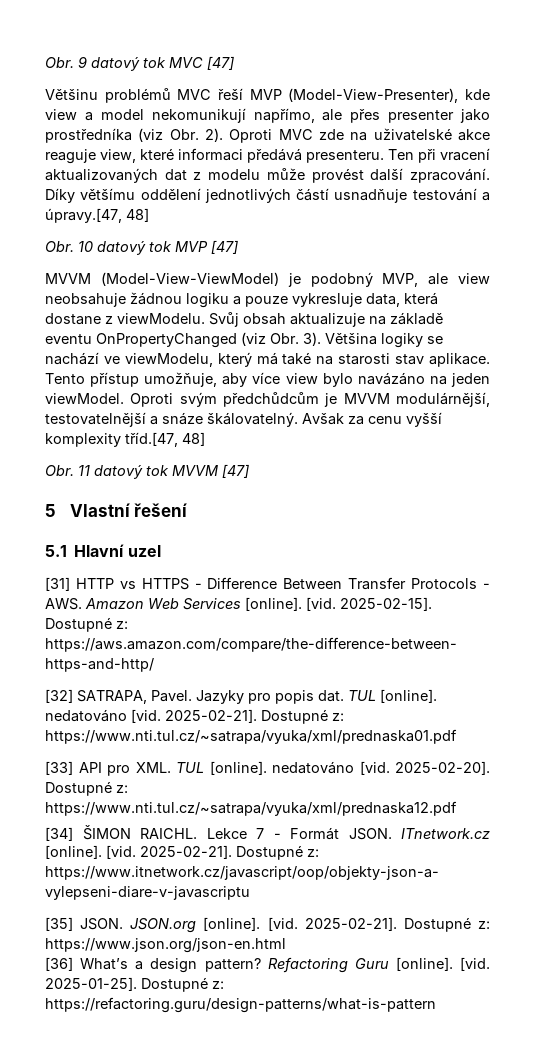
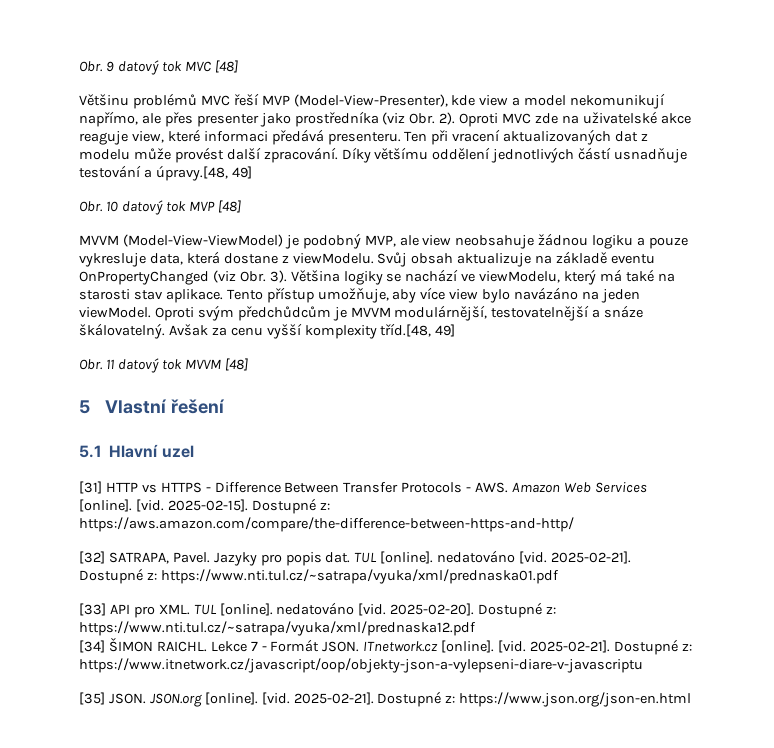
- Obr. 9 datový tok MVC [47]
+ Obr. 9 datový tok MVC [48]
- Díky většímu oddělení jednotlivých částí usnadňuje testování a úpravy.[47, 48]
+ Díky většímu oddělení jednotlivých částí usnadňuje testování a úpravy.[48, 49]
- Obr. 10 datový tok MVP [47]
+ Obr. 10 datový tok MVP [48]
- Avšak za cenu vyšší komplexity tříd.[47, 48]
+ Avšak za cenu vyšší komplexity tříd.[48, 49]
- Obr. 11 datový tok MVVM [47]
+ Obr. 11 datový tok MVVM [48]
- [36] What’s a design pattern? Refactoring Guru [online]. [vid. 2025-01-25]. Dostupné z: https://refactoring.guru/design-patterns/what-is-pattern

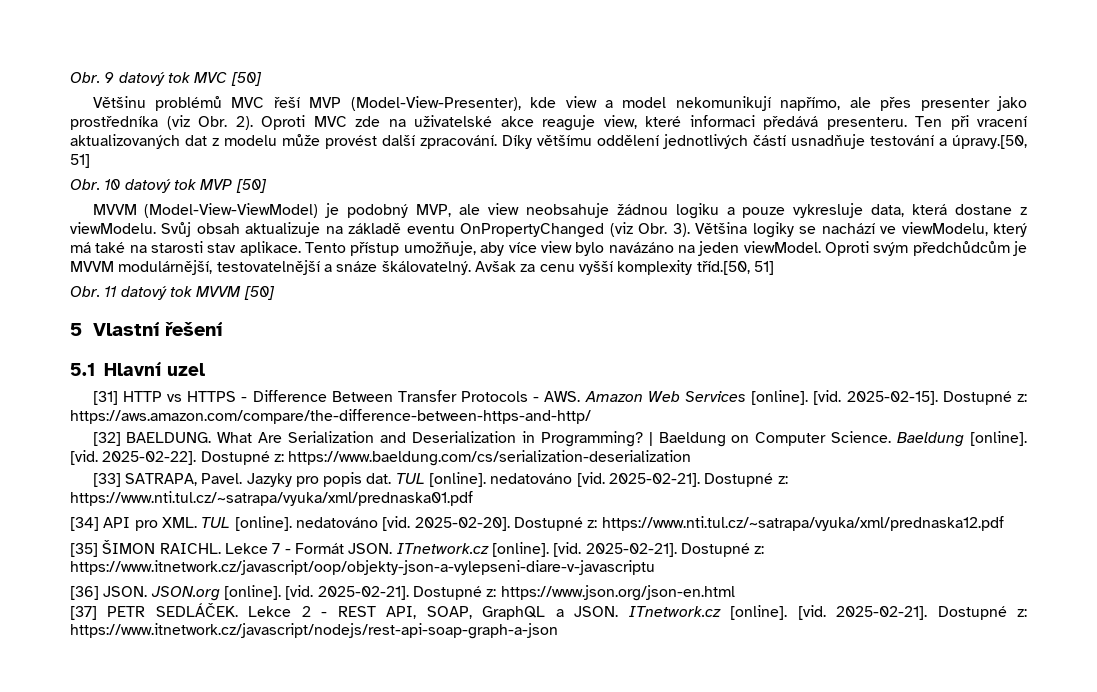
- Obr. 9 datový tok MVC [48]
+ Obr. 9 datový tok MVC [50]
- Díky většímu oddělení jednotlivých částí usnadňuje testování a úpravy.[48, 49]
+ Díky většímu oddělení jednotlivých částí usnadňuje testování a úpravy.[50, 51]
- Obr. 10 datový tok MVP [48]
+ Obr. 10 datový tok MVP [50]
- Avšak za cenu vyšší komplexity tříd.[48, 49]
+ Avšak za cenu vyšší komplexity tříd.[50, 51]
- Obr. 11 datový tok MVVM [48]
+ Obr. 11 datový tok MVVM [50]
- [32] SATRAPA, Pavel.
+ [32] BAELDUNG. What Are Serialization and Deserialization in Programming? | Baeldung on Computer Science. Baeldung [online]. [vid. 2025-02-22]. Dostupné z: https://www.baeldung.com/cs/serialization-deserialization
+ [33] SATRAPA, Pavel.
- [33] API pro XML. TUL [online]. nedatováno [vid.
+ [34] API pro XML. TUL [online]. nedatováno [vid.
- [34] ŠIMON RAICHL.
+ [35] ŠIMON RAICHL.
- [35] JSON.
+ [36] JSON.
+ [37] PETR SEDLÁČEK. Lekce 2 - REST API, SOAP, GraphQL a JSON. ITnetwork.cz [online]. [vid. 2025-02-21]. Dostupné z: https://www.itnetwork.cz/javascript/nodejs/rest-api-soap-graph-a-json

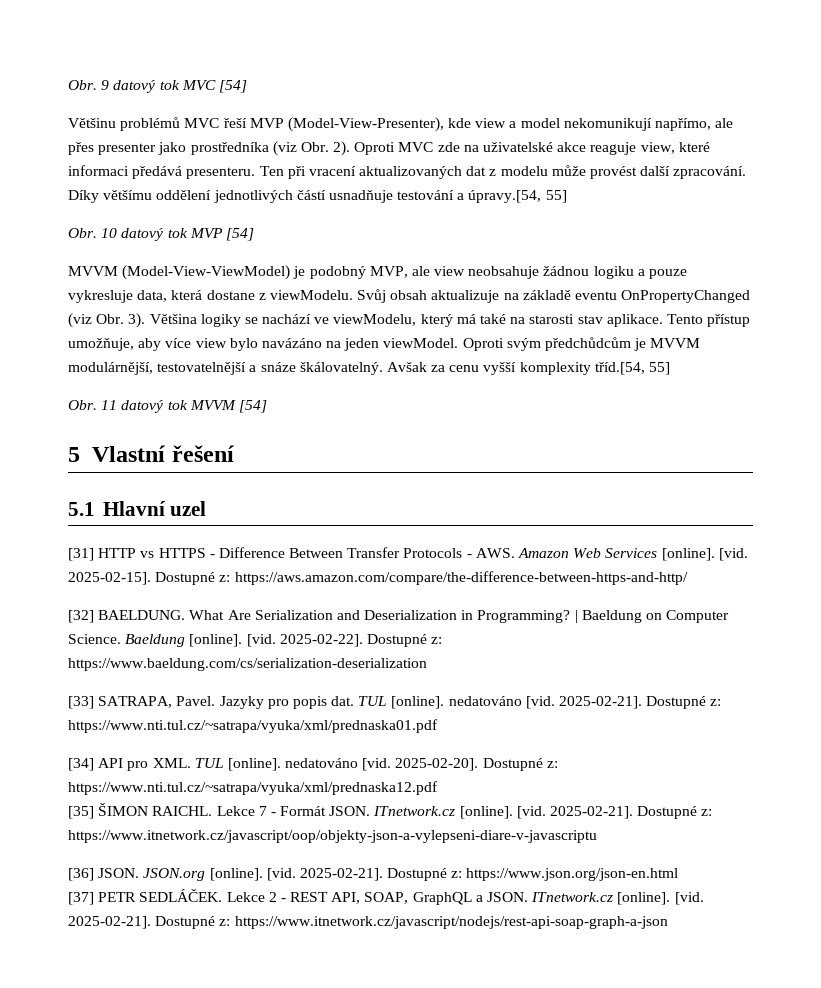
- Obr. 9 datový tok MVC [50]
+ Obr. 9 datový tok MVC [54]
- Díky většímu oddělení jednotlivých částí usnadňuje testování a úpravy.[50, 51]
+ Díky většímu oddělení jednotlivých částí usnadňuje testování a úpravy.[54, 55]
- Obr. 10 datový tok MVP [50]
+ Obr. 10 datový tok MVP [54]
- Avšak za cenu vyšší komplexity tříd.[50, 51]
+ Avšak za cenu vyšší komplexity tříd.[54, 55]
- Obr. 11 datový tok MVVM [50]
+ Obr. 11 datový tok MVVM [54]

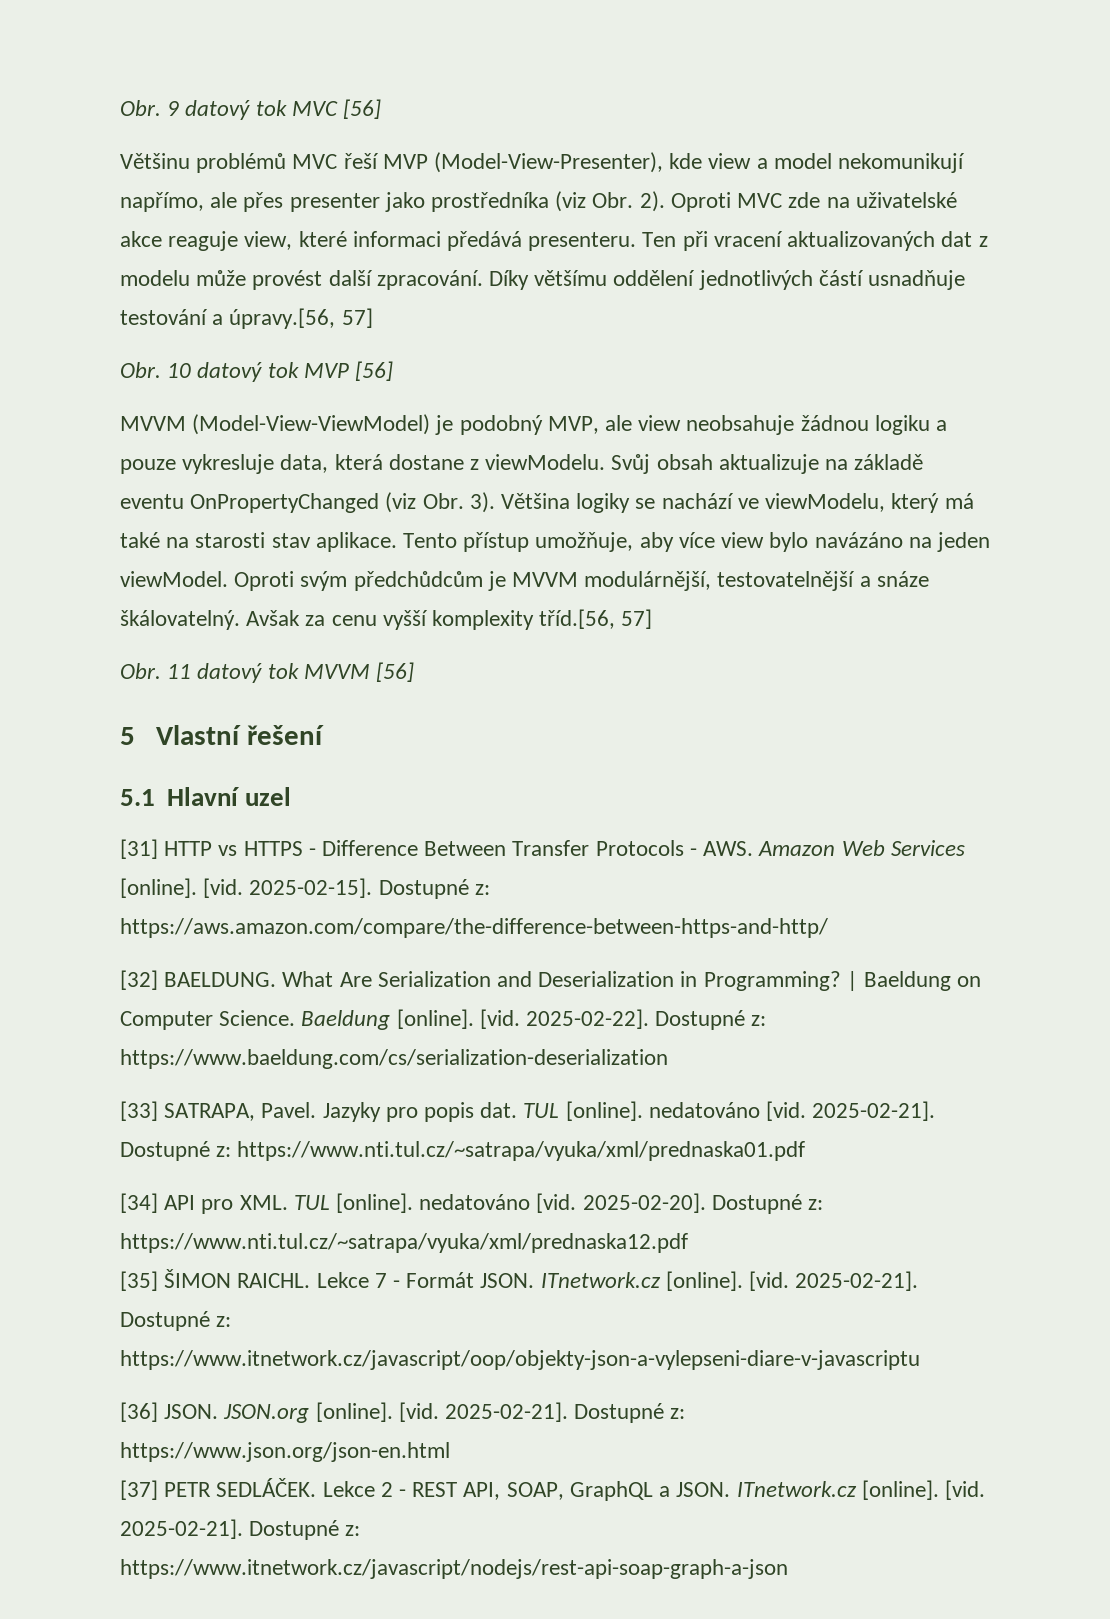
- Obr. 9 datový tok MVC [54]
+ Obr. 9 datový tok MVC [56]
- Díky většímu oddělení jednotlivých částí usnadňuje testování a úpravy.[54, 55]
+ Díky většímu oddělení jednotlivých částí usnadňuje testování a úpravy.[56, 57]
- Obr. 10 datový tok MVP [54]
+ Obr. 10 datový tok MVP [56]
- Avšak za cenu vyšší komplexity tříd.[54, 55]
+ Avšak za cenu vyšší komplexity tříd.[56, 57]
- Obr. 11 datový tok MVVM [54]
+ Obr. 11 datový tok MVVM [56]

